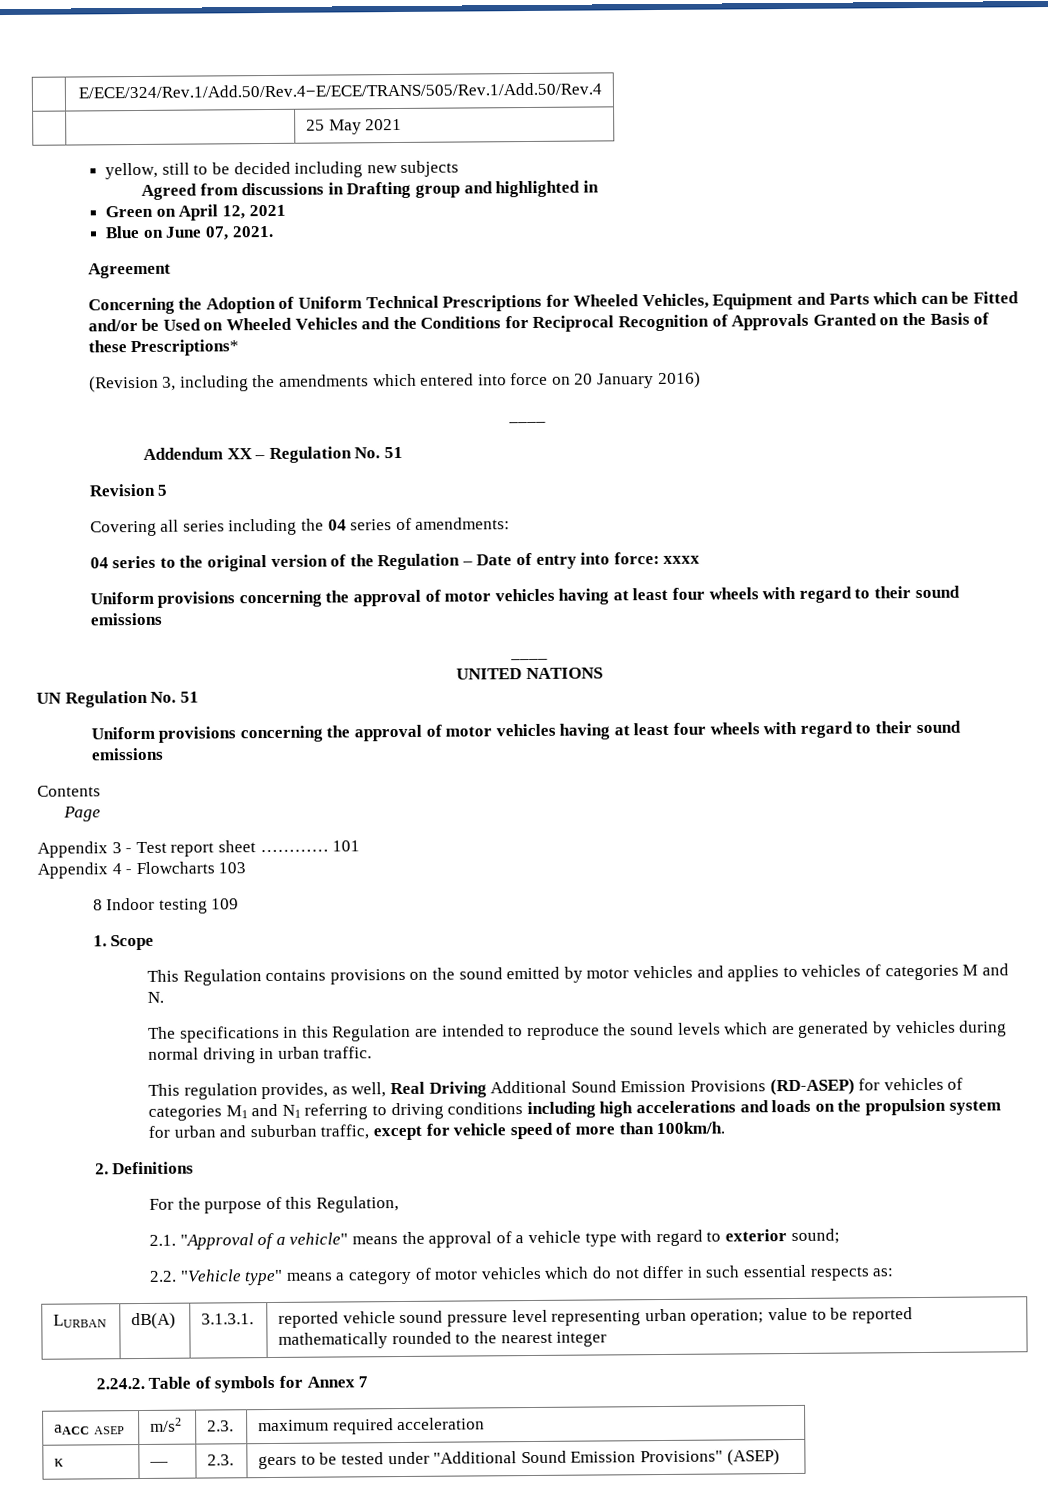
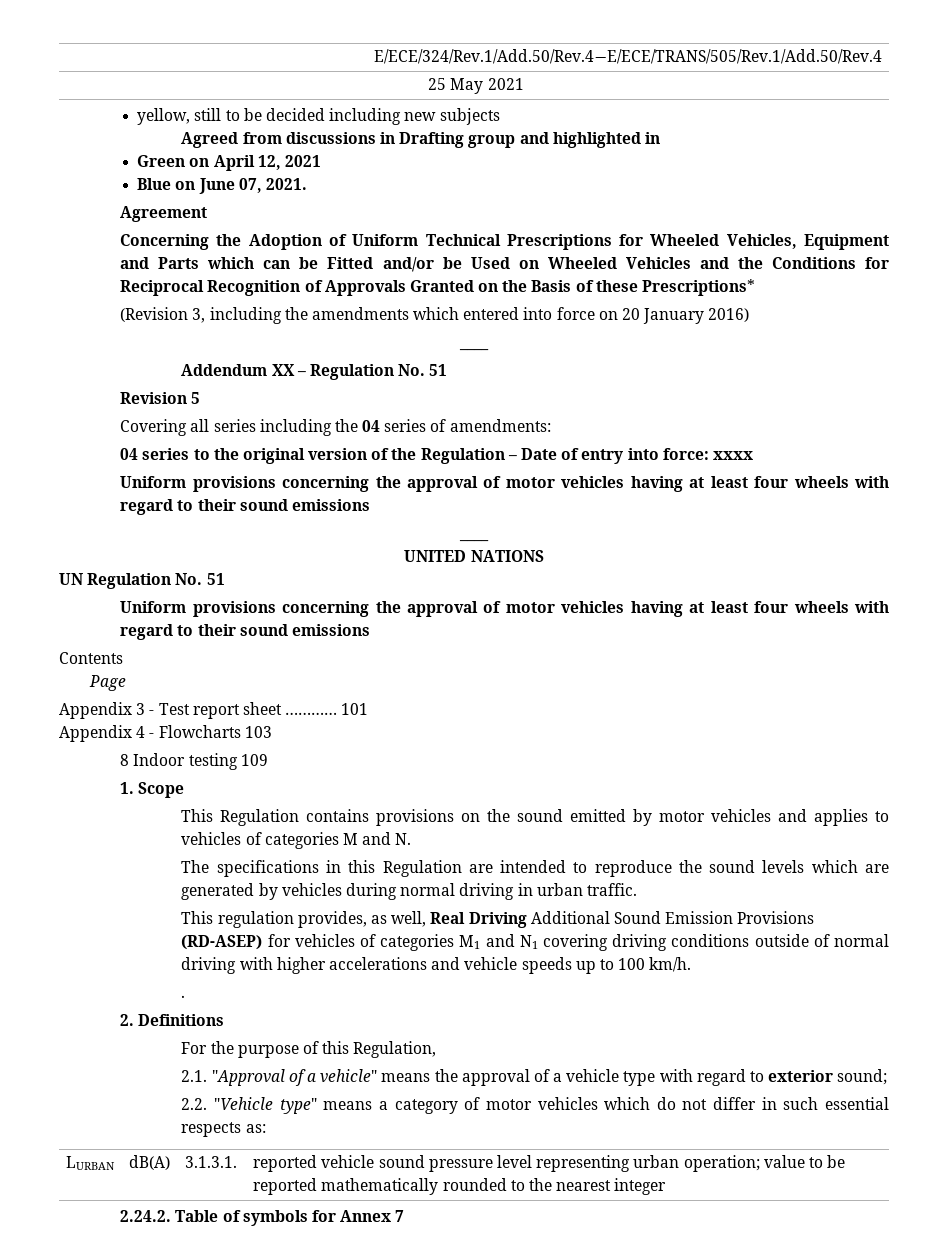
- This regulation provides, as well, Real Driving Additional Sound Emission Provisions (RD-ASEP) for vehicles of categories M1 and N1 referring to driving conditions including high accelerations and loads on the propulsion system for urban and suburban traffic, except for vehicle speed of more than 100km/h.
+ This regulation provides, as well, Real Driving Additional Sound Emission Provisions (RD-ASEP) for vehicles of categories M1 and N1 covering driving conditions outside of normal driving with higher accelerations and vehicle speeds up to 100 km/h.
+ .
- aACC ASEP | m/s2 | 2.3. | maximum required acceleration
- κ | — | 2.3. | gears to be tested under "Additional Sound Emission Provisions" (ASEP)

